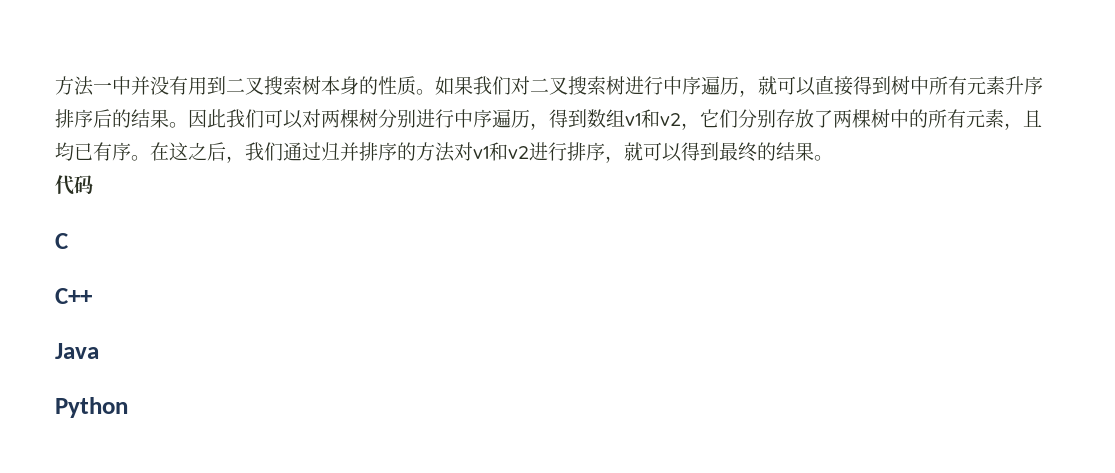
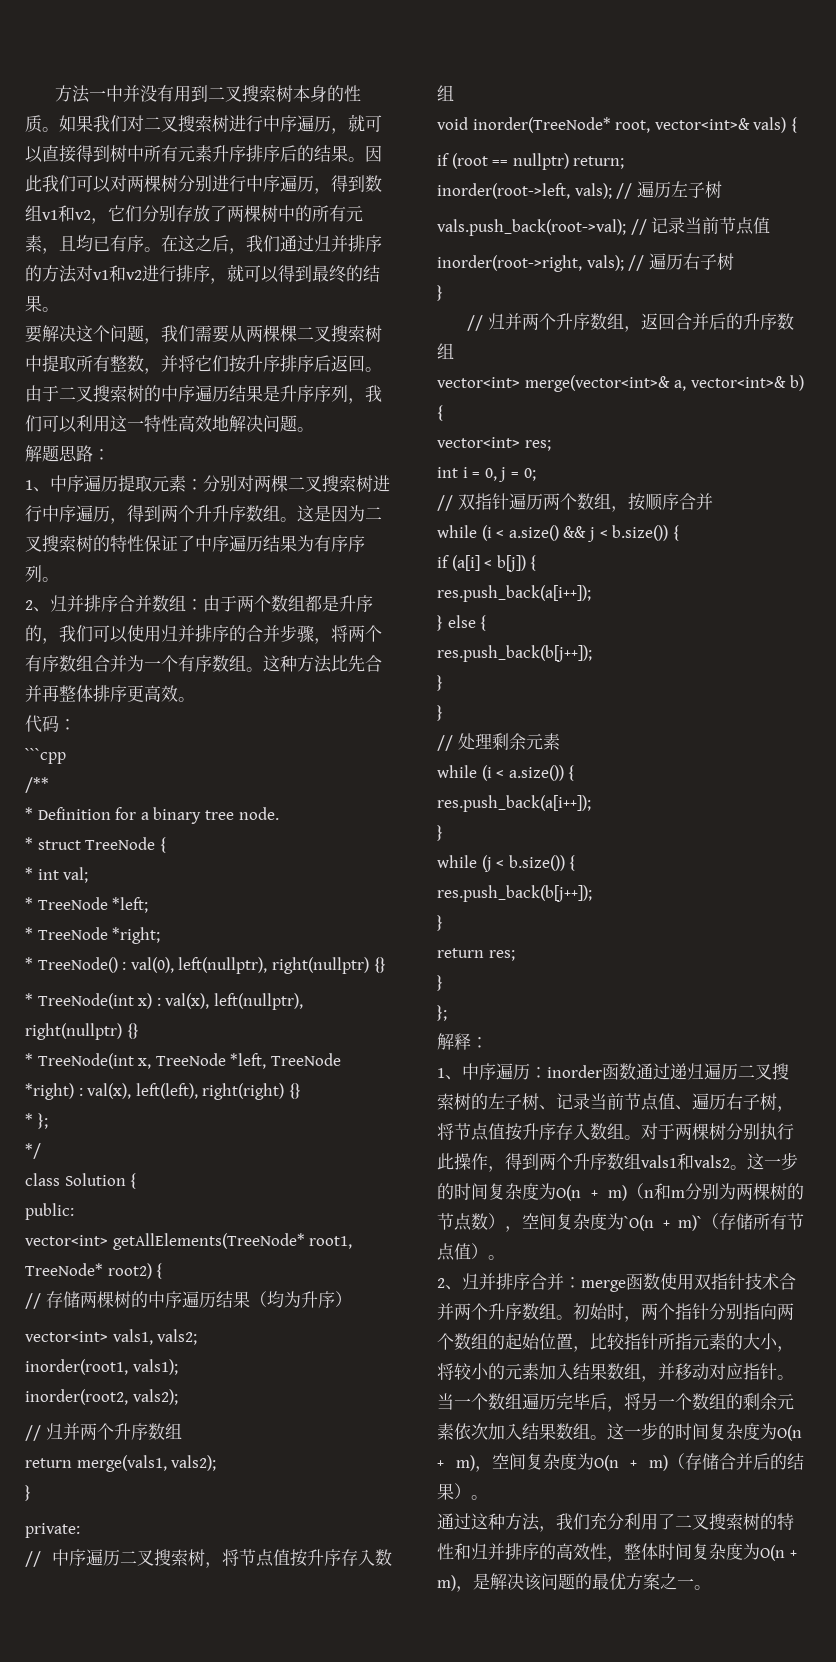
- 代码
- C
- C++
- Java
- Python
+ 要解决这个问题，我们需要从两棵棵二叉搜索树中提取所有整数，并将它们按升序排序后返回。由于二叉搜索树的中序遍历结果是升序序列，我们可以利用这一特性高效地解决问题。
+ 解题思路：
+ 1、中序遍历提取元素：分别对两棵二叉搜索树进行中序遍历，得到两个升升序数组。这是因为二叉搜索树的特性保证了中序遍历结果为有序序列。
+ 2、归并排序合并数组：由于两个数组都是升序的，我们可以使用归并排序的合并步骤，将两个有序数组合并为一个有序数组。这种方法比先合并再整体排序更高效。
+ 代码：
+ ```cpp
+ /**
+ * Definition for a binary tree node.
+ * struct TreeNode {
+ * int val;
+ * TreeNode *left;
+ * TreeNode *right;
+ * TreeNode() : val(0), left(nullptr), right(nullptr) {}
+ * TreeNode(int x) : val(x), left(nullptr), right(nullptr) {}
+ * TreeNode(int x, TreeNode *left, TreeNode *right) : val(x), left(left), right(right) {}
+ * };
+ */
+ class Solution {
+ public:
+ vector<int> getAllElements(TreeNode* root1, TreeNode* root2) {
+ // 存储两棵树的中序遍历结果（均为升序）
+ vector<int> vals1, vals2;
+ inorder(root1, vals1);
+ inorder(root2, vals2);
+ // 归并两个升序数组
+ return merge(vals1, vals2);
+ }
+ private:
+ // 中序遍历二叉搜索树，将节点值按升序存入数组
+ void inorder(TreeNode* root, vector<int>& vals) {
+ if (root == nullptr) return;
+ inorder(root->left, vals); // 遍历左子树
+ vals.push_back(root->val); // 记录当前节点值
+ inorder(root->right, vals); // 遍历右子树
+ }
+ // 归并两个升序数组，返回合并后的升序数组
+ vector<int> merge(vector<int>& a, vector<int>& b) {
+ vector<int> res;
+ int i = 0, j = 0;
+ // 双指针遍历两个数组，按顺序合并
+ while (i < a.size() && j < b.size()) {
+ if (a[i] < b[j]) {
+ res.push_back(a[i++]);
+ } else {
+ res.push_back(b[j++]);
+ }
+ }
+ // 处理剩余元素
+ while (i < a.size()) {
+ res.push_back(a[i++]);
+ }
+ while (j < b.size()) {
+ res.push_back(b[j++]);
+ }
+ return res;
+ }
+ };
+ 解释：
+ 1、中序遍历：inorder函数通过递归遍历二叉搜索树的左子树、记录当前节点值、遍历右子树，将节点值按升序存入数组。对于两棵树分别执行此操作，得到两个升序数组vals1和vals2。这一步的时间复杂度为O(n + m)（n和m分别为两棵树的节点数），空间复杂度为`O(n + m)`（存储所有节点值）。
+ 2、归并排序合并：merge函数使用双指针技术合并两个升序数组。初始时，两个指针分别指向两个数组的起始位置，比较指针所指元素的大小，将较小的元素加入结果数组，并移动对应指针。当一个数组遍历完毕后，将另一个数组的剩余元素依次加入结果数组。这一步的时间复杂度为O(n + m)，空间复杂度为O(n + m)（存储合并后的结果）。
+ 通过这种方法，我们充分利用了二叉搜索树的特性和归并排序的高效性，整体时间复杂度为O(n + m)，是解决该问题的最优方案之一。

